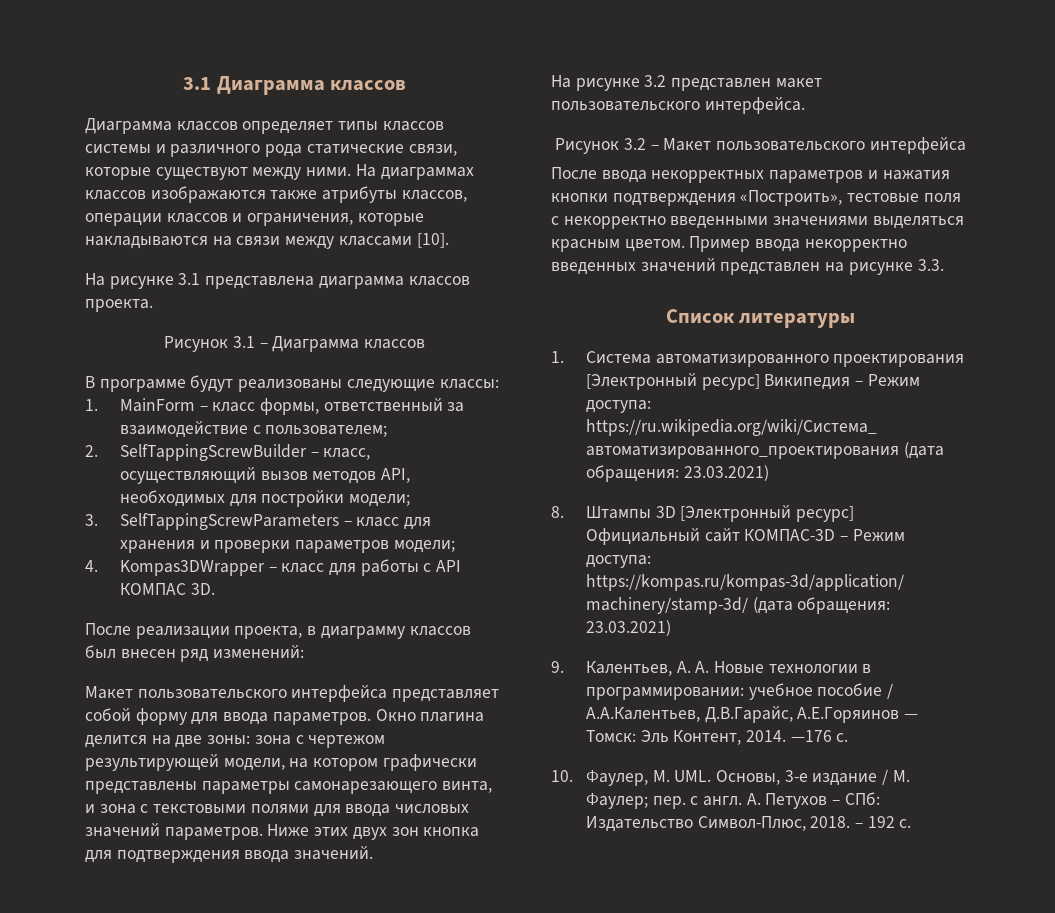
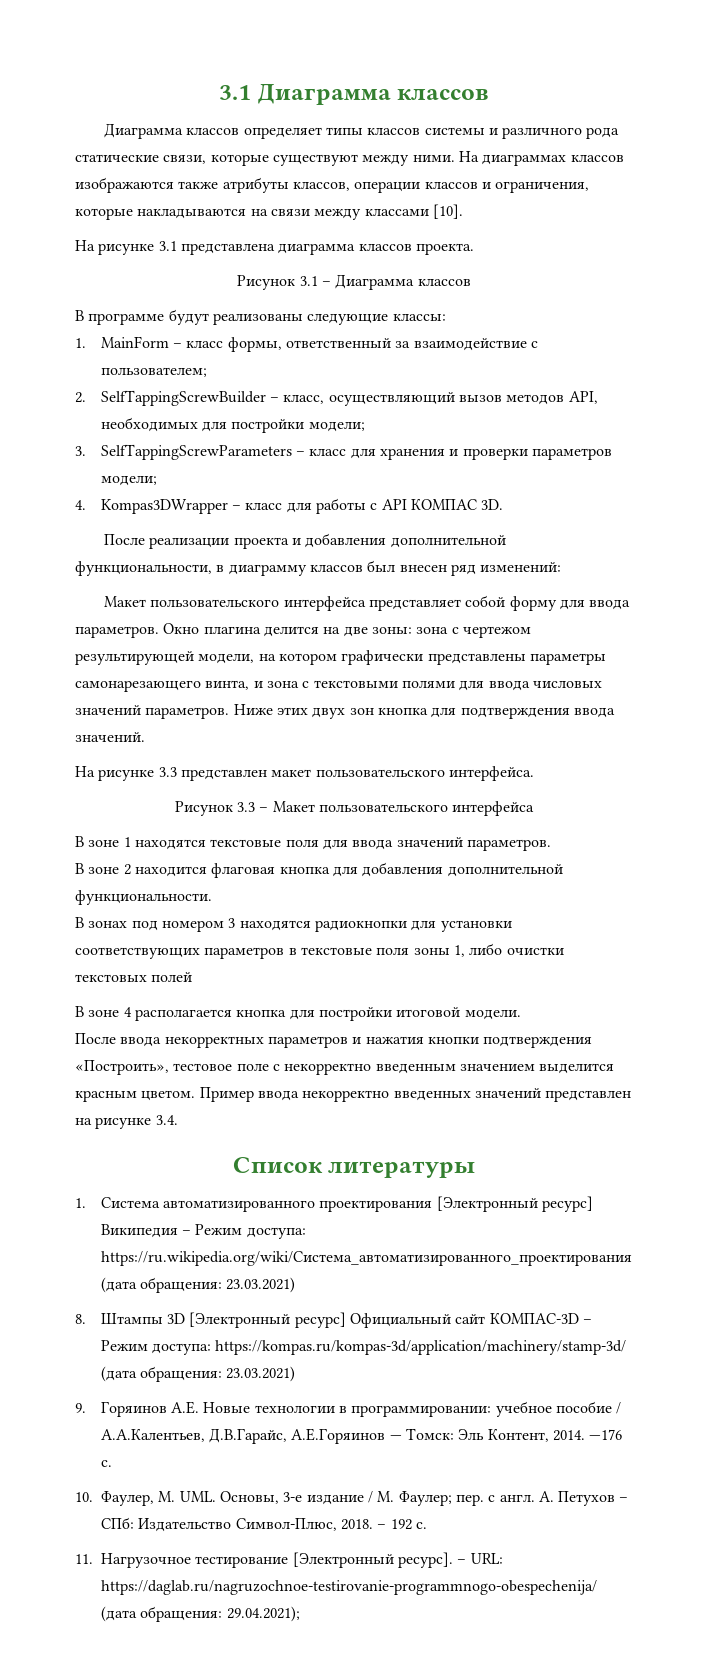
- После реализации проекта, в диаграмму классов был внесен ряд изменений:
+ После реализации проекта и добавления дополнительной функциональности, в диаграмму классов был внесен ряд изменений:
- На рисунке 3.2 представлен макет пользовательского интерфейса.
+ На рисунке 3.3 представлен макет пользовательского интерфейса.
- Рисунок 3.2 – Макет пользовательского интерфейса
+ Рисунок 3.3 – Макет пользовательского интерфейса
+ В зоне 1 находятся текстовые поля для ввода значений параметров.
+ В зоне 2 находится флаговая кнопка для добавления дополнительной функциональности.
+ В зонах под номером 3 находятся радиокнопки для установки соответствующих параметров в текстовые поля зоны 1, либо очистки текстовых полей
+ В зоне 4 располагается кнопка для постройки итоговой модели.
- После ввода некорректных параметров и нажатия кнопки подтверждения «Построить», тестовые поля с некорректно введенными значениями выделяться красным цветом.
+ После ввода некорректных параметров и нажатия кнопки подтверждения «Построить», тестовое поле с некорректно введенным значением выделится красным цветом.
- Пример ввода некорректно введенных значений представлен на рисунке 3.3.
+ Пример ввода некорректно введенных значений представлен на рисунке 3.4.
- 9. Калентьев, А. А. Новые технологии в программировании: учебное пособие / А.А.Калентьев, Д.В.Гарайс, А.Е.Горяинов — Томск: Эль Контент, 2014.
+ 9. Горяинов А.Е. Новые технологии в программировании: учебное пособие / А.А.Калентьев, Д.В.Гарайс, А.Е.Горяинов — Томск: Эль Контент, 2014.
+ 11. Нагрузочное тестирование [Электронный ресурс]. – URL: https://daglab.ru/nagruzochnoe-testirovanie-programmnogo-obespechenija/ (дата обращения: 29.04.2021);

